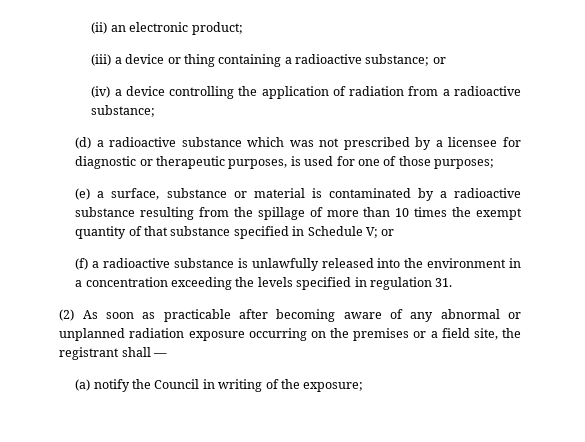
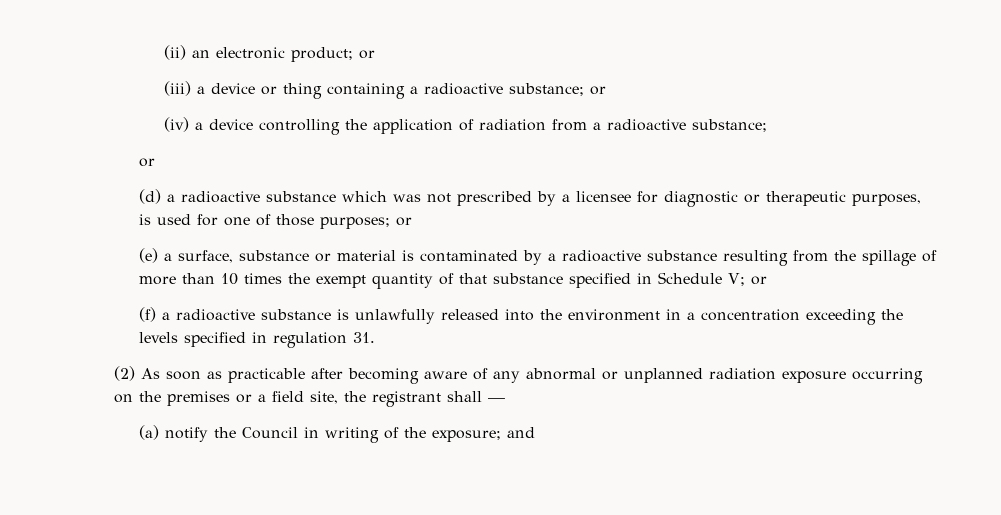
- (ii) an electronic product;
+ (ii) an electronic product; or
  (iv) a device controlling the application of radiation from a radioactive substance;
+ or
- (d) a radioactive substance which was not prescribed by a licensee for diagnostic or therapeutic purposes, is used for one of those purposes;
+ (d) a radioactive substance which was not prescribed by a licensee for diagnostic or therapeutic purposes, is used for one of those purposes; or
- (a) notify the Council in writing of the exposure;
+ (a) notify the Council in writing of the exposure; and

